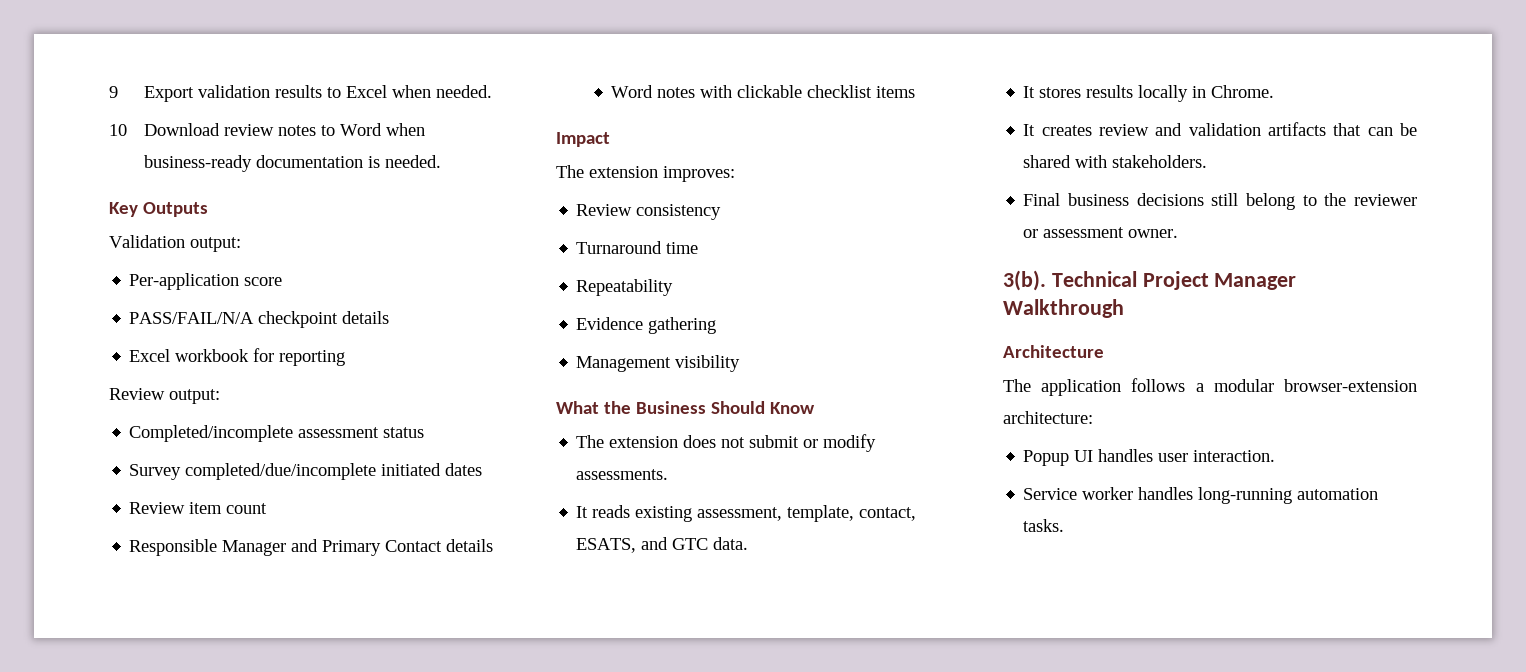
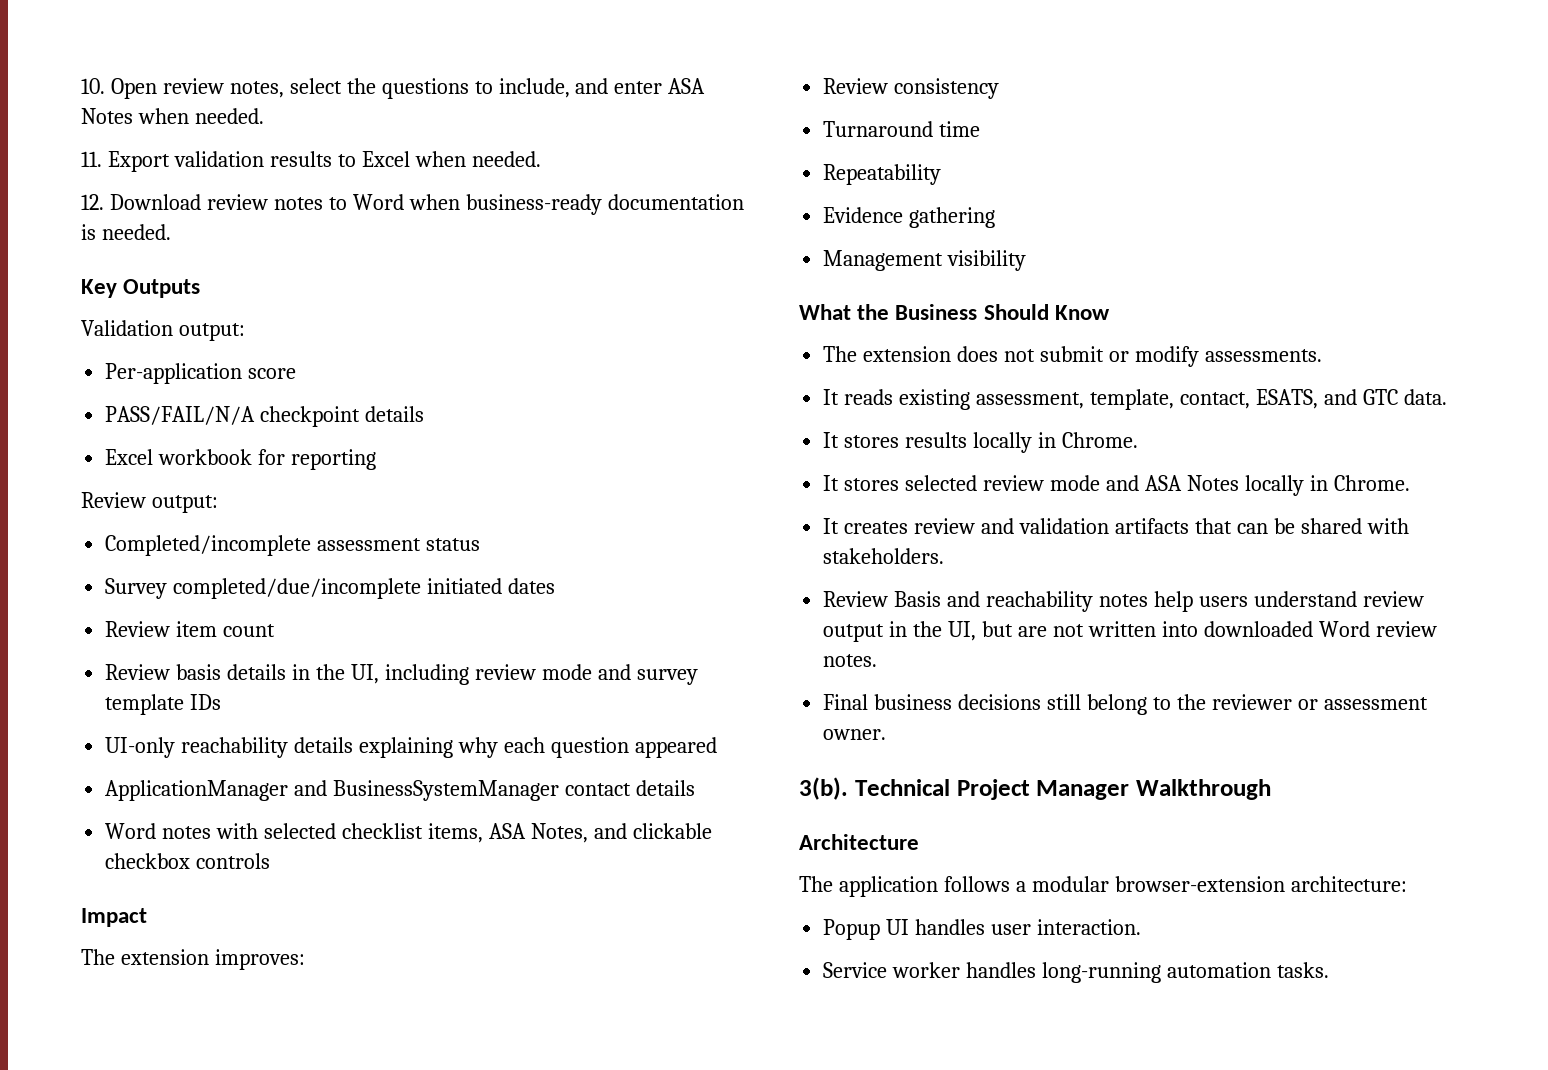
- 9 Export validation results to Excel when needed.
+ 10. Open review notes, select the questions to include, and enter ASA Notes when needed.
+ 11. Export validation results to Excel when needed.
- 10 Download review notes to Word when business-ready documentation is needed.
+ 12. Download review notes to Word when business-ready documentation is needed.
- Responsible Manager and Primary Contact details
- Word notes with clickable checklist items
+ Review basis details in the UI, including review mode and survey template IDs
+ UI-only reachability details explaining why each question appeared
+ ApplicationManager and BusinessSystemManager contact details
+ Word notes with selected checklist items, ASA Notes, and clickable checkbox controls
+ It stores selected review mode and ASA Notes locally in Chrome.
+ Review Basis and reachability notes help users understand review output in the UI, but are not written into downloaded Word review notes.

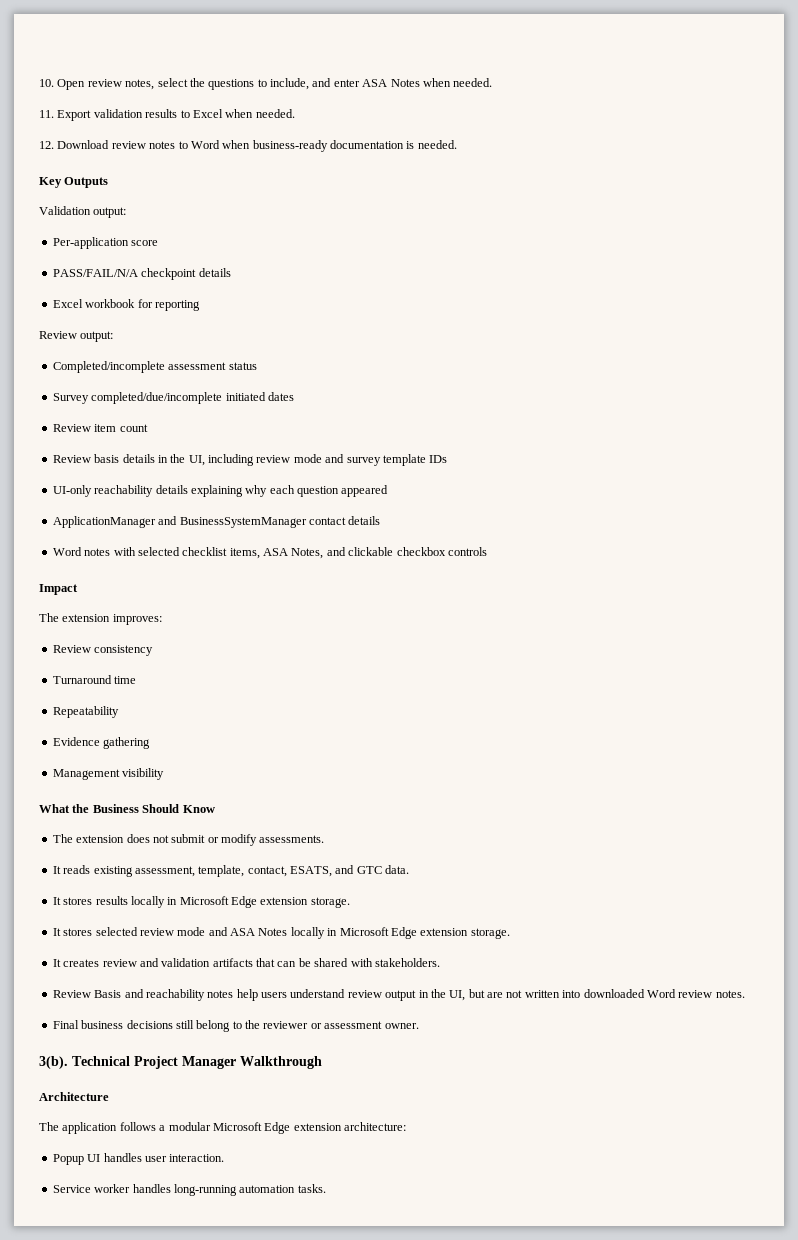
- It stores results locally in Chrome.
+ It stores results locally in Microsoft Edge extension storage.
- It stores selected review mode and ASA Notes locally in Chrome.
+ It stores selected review mode and ASA Notes locally in Microsoft Edge extension storage.
- The application follows a modular browser-extension architecture:
+ The application follows a modular Microsoft Edge extension architecture:

